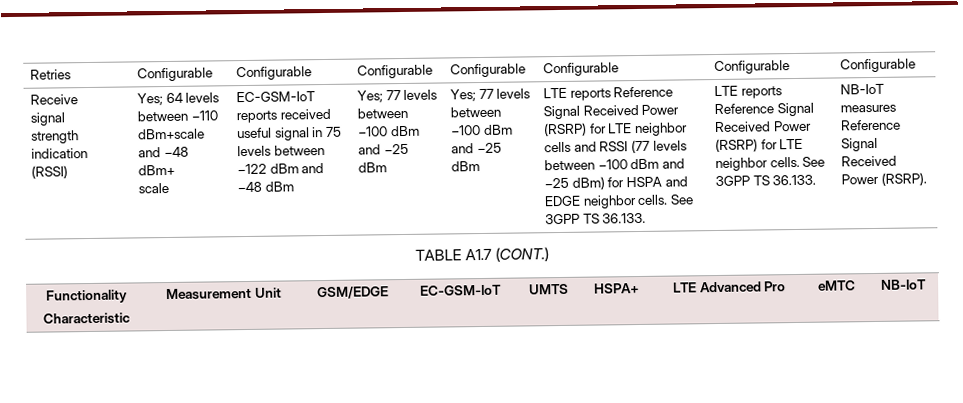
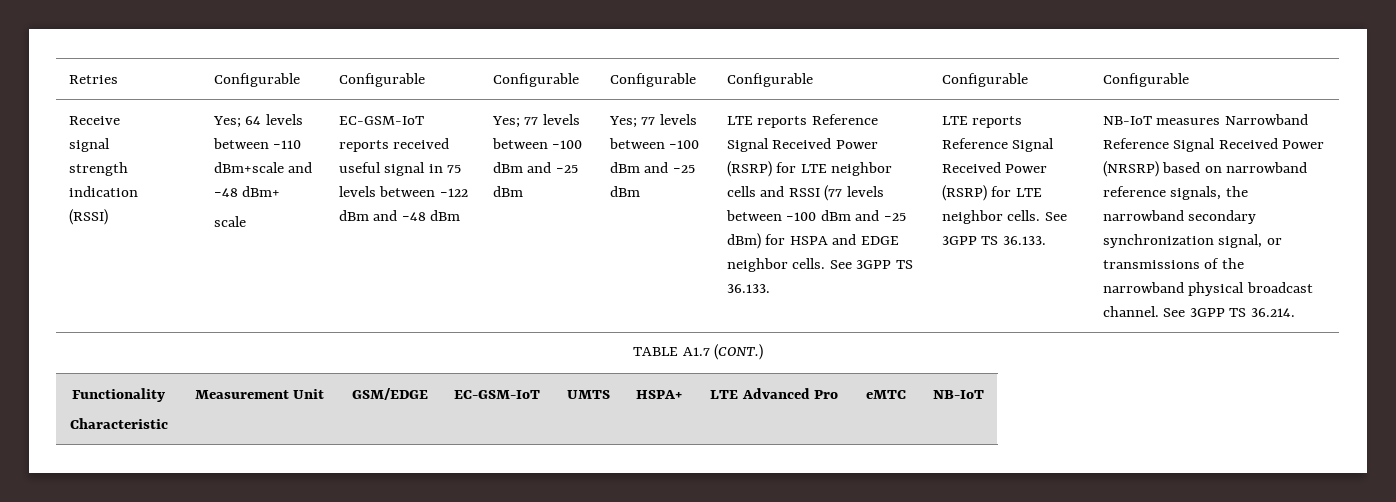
- NB-IoT measures Reference Signal Received Power (RSRP).
+ NB-IoT measures Narrowband Reference Signal Received Power (NRSRP) based on narrowband reference signals, the narrowband secondary synchronization signal, or transmissions of the narrowband physical broadcast channel. See 3GPP TS 36.214.

